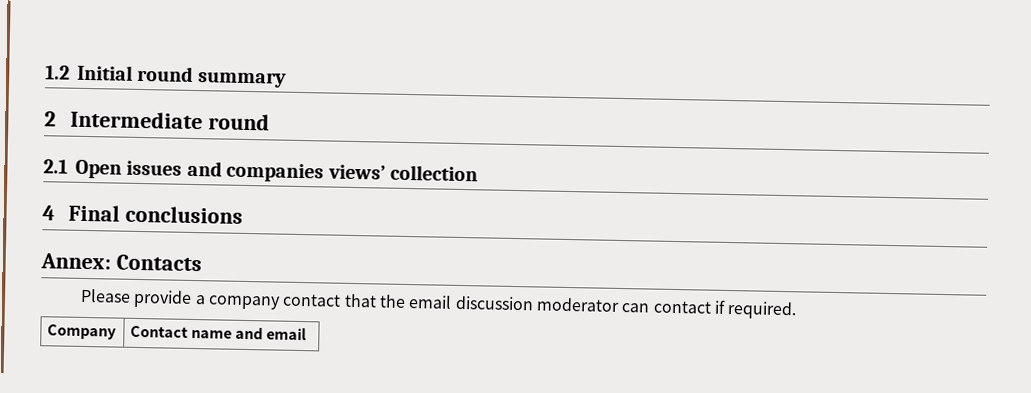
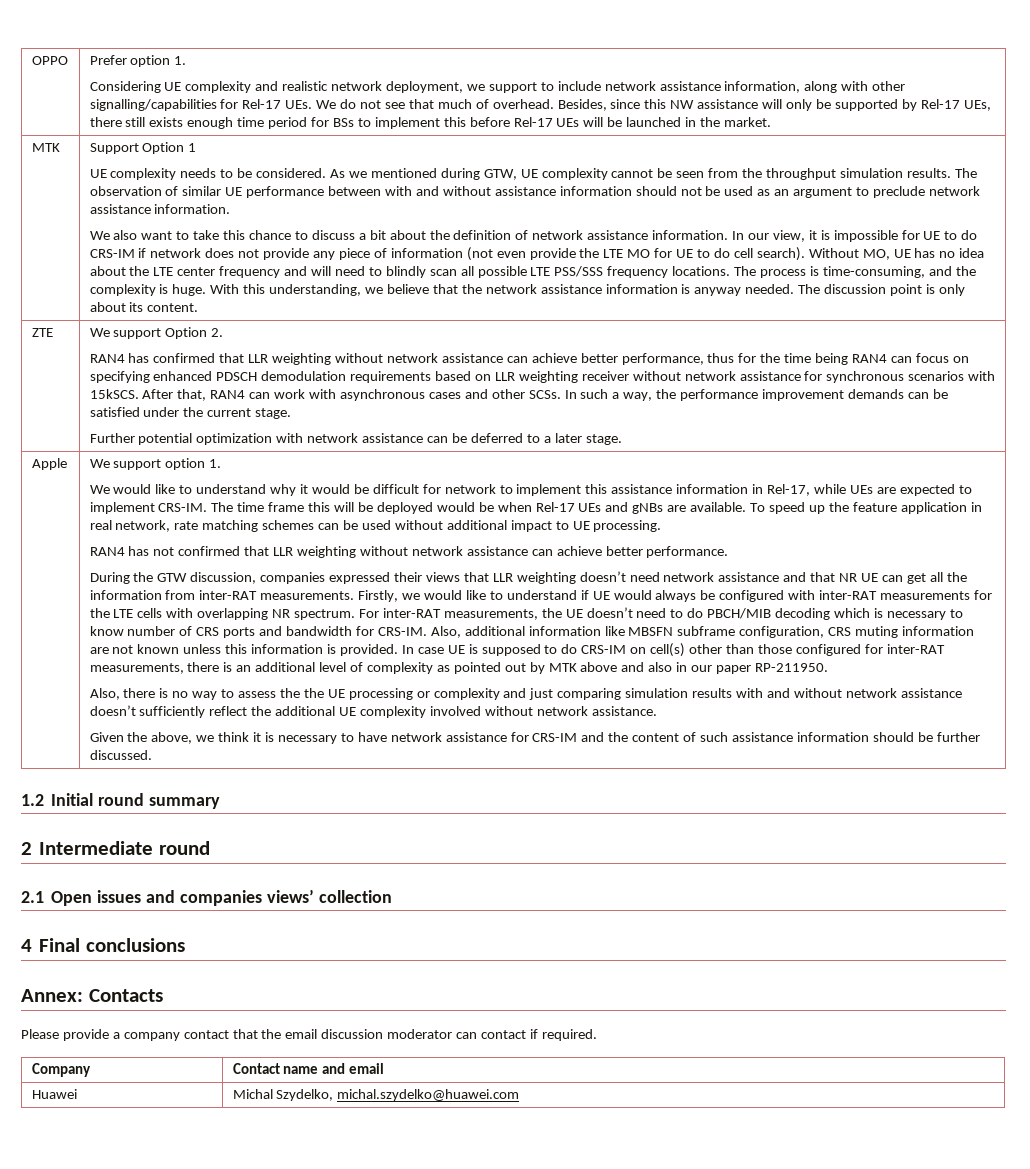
+ OPPO | Prefer option 1.
+ Considering UE complexity and realistic network deployment, we support to include network assistance information, along with other signalling/capabilities for Rel-17 UEs. We do not see that much of overhead. Besides, since this NW assistance will only be supported by Rel-17 UEs, there still exists enough time period for BSs to implement this before Rel-17 UEs will be launched in the market.
+ MTK | Support Option 1
+ UE complexity needs to be considered. As we mentioned during GTW, UE complexity cannot be seen from the throughput simulation results. The observation of similar UE performance between with and without assistance information should not be used as an argument to preclude network assistance information.
+ We also want to take this chance to discuss a bit about the definition of network assistance information. In our view, it is impossible for UE to do CRS-IM if network does not provide any piece of information (not even provide the LTE MO for UE to do cell search). Without MO, UE has no idea about the LTE center frequency and will need to blindly scan all possible LTE PSS/SSS frequency locations. The process is time-consuming, and the complexity is huge. With this understanding, we believe that the network assistance information is anyway needed. The discussion point is only about its content.
+ ZTE | We support Option 2.
+ RAN4 has confirmed that LLR weighting without network assistance can achieve better performance, thus for the time being RAN4 can focus on specifying enhanced PDSCH demodulation requirements based on LLR weighting receiver without network assistance for synchronous scenarios with 15kSCS. After that, RAN4 can work with asynchronous cases and other SCSs. In such a way, the performance improvement demands can be satisfied under the current stage.
+ Further potential optimization with network assistance can be deferred to a later stage.
+ Apple | We support option 1.
+ We would like to understand why it would be difficult for network to implement this assistance information in Rel-17, while UEs are expected to implement CRS-IM. The time frame this will be deployed would be when Rel-17 UEs and gNBs are available. To speed up the feature application in real network, rate matching schemes can be used without additional impact to UE processing.
+ RAN4 has not confirmed that LLR weighting without network assistance can achieve better performance.
+ During the GTW discussion, companies expressed their views that LLR weighting doesn’t need network assistance and that NR UE can get all the information from inter-RAT measurements. Firstly, we would like to understand if UE would always be configured with inter-RAT measurements for the LTE cells with overlapping NR spectrum. For inter-RAT measurements, the UE doesn’t need to do PBCH/MIB decoding which is necessary to know number of CRS ports and bandwidth for CRS-IM. Also, additional information like MBSFN subframe configuration, CRS muting information are not known unless this information is provided. In case UE is supposed to do CRS-IM on cell(s) other than those configured for inter-RAT measurements, there is an additional level of complexity as pointed out by MTK above and also in our paper RP-211950.
+ Also, there is no way to assess the the UE processing or complexity and just comparing simulation results with and without network assistance doesn’t sufficiently reflect the additional UE complexity involved without network assistance.
+ Given the above, we think it is necessary to have network assistance for CRS-IM and the content of such assistance information should be further discussed.
+ Huawei | Michal Szydelko, michal.szydelko@huawei.com

